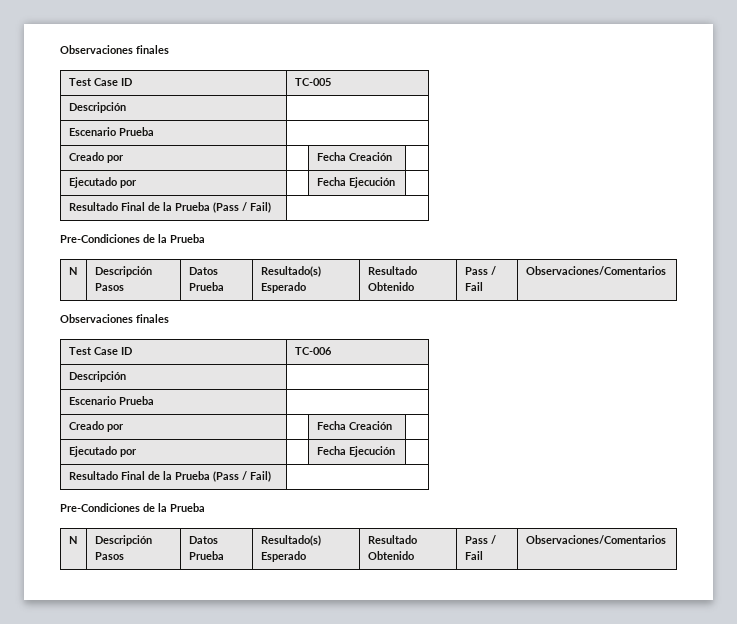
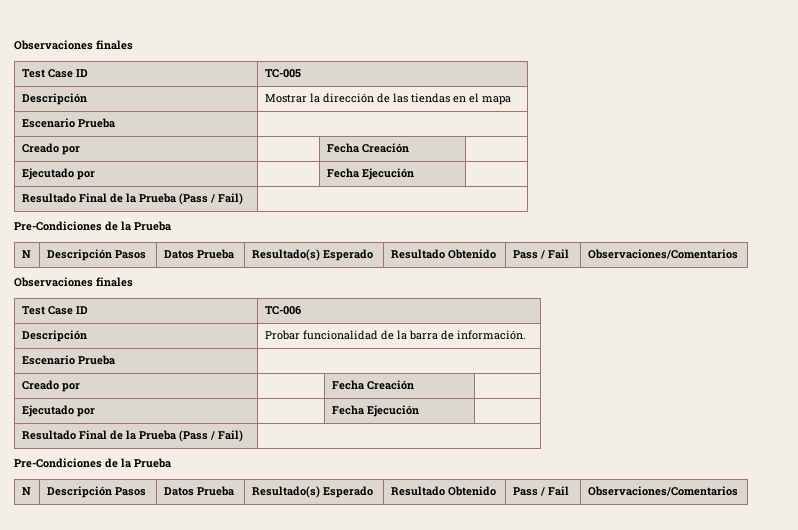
  Test Case ID | TC-005
- Descripción |
+ Descripción | Mostrar la dirección de las tiendas en el mapa
  Test Case ID | TC-006
- Descripción |
+ Descripción | Probar funcionalidad de la barra de información.

